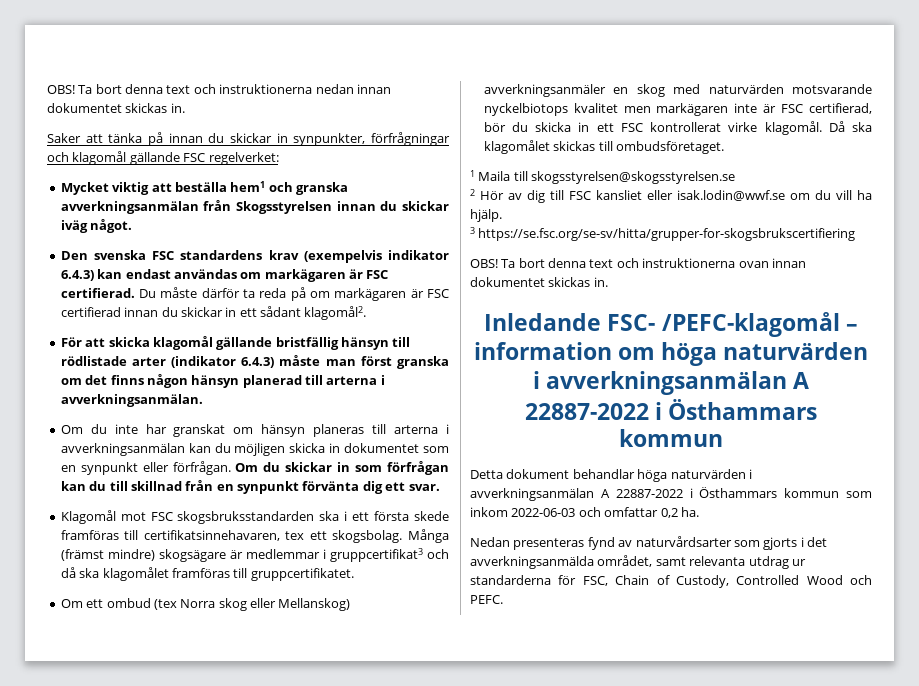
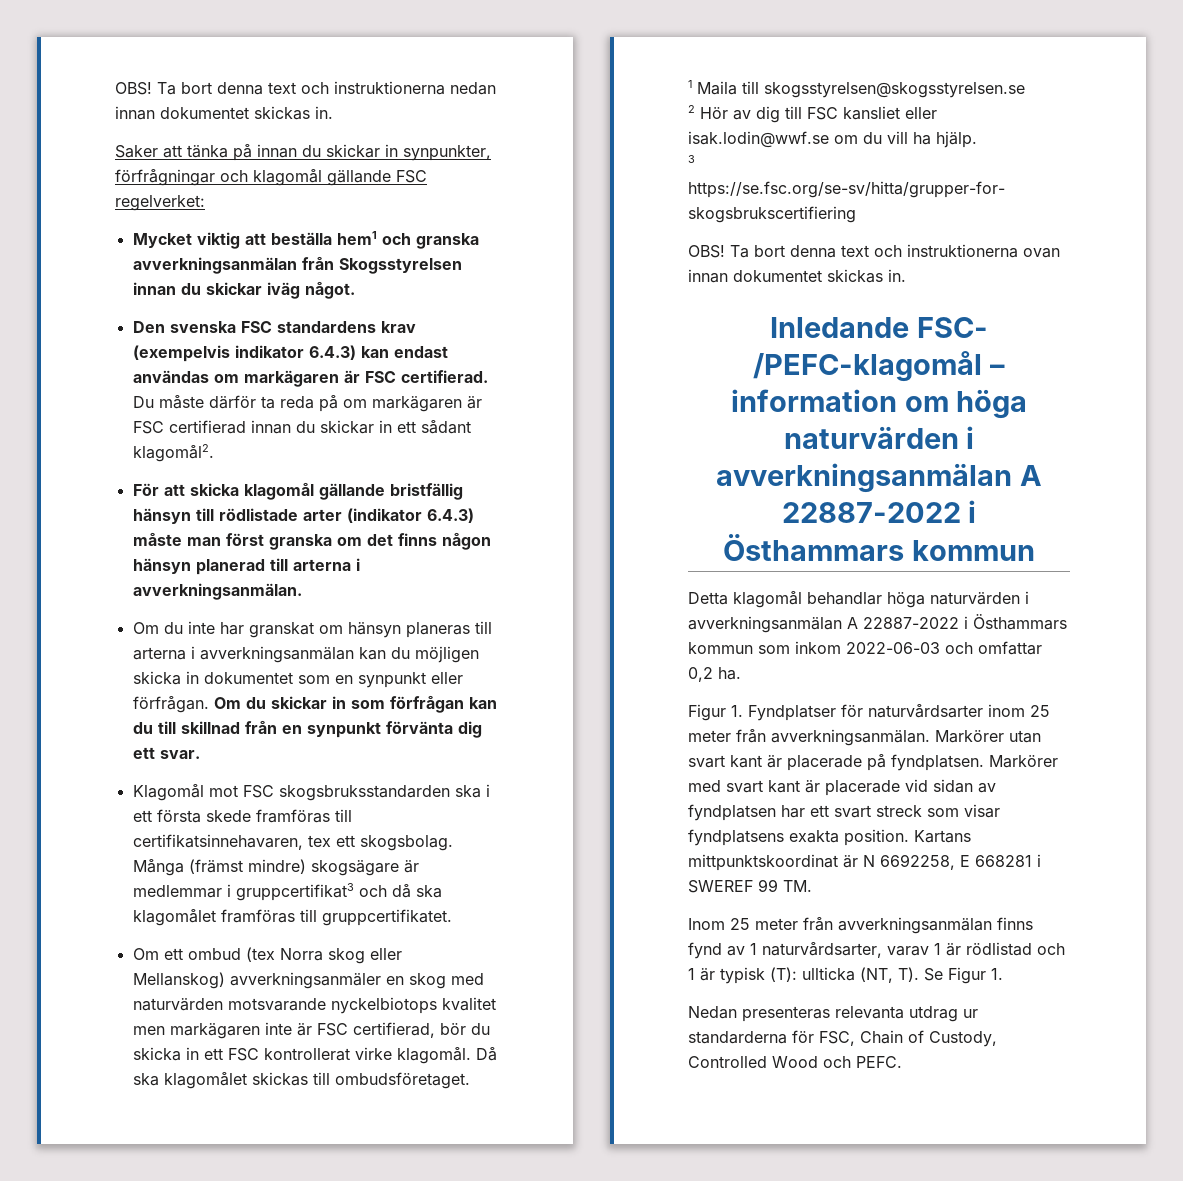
- Detta dokument behandlar höga naturvärden i avverkningsanmälan A 22887-2022 i Östhammars kommun som inkom 2022-06-03 och omfattar 0,2 ha.
+ Detta klagomål behandlar höga naturvärden i avverkningsanmälan A 22887-2022 i Östhammars kommun som inkom 2022-06-03 och omfattar 0,2 ha.
- Nedan presenteras fynd av naturvårdsarter som gjorts i det avverkningsanmälda området, samt relevanta utdrag ur standarderna för FSC, Chain of Custody, Controlled Wood och PEFC.
+ Figur 1. Fyndplatser för naturvårdsarter inom 25 meter från avverkningsanmälan. Markörer utan svart kant är placerade på fyndplatsen. Markörer med svart kant är placerade vid sidan av fyndplatsen har ett svart streck som visar fyndplatsens exakta position. Kartans mittpunktskoordinat är N 6692258, E 668281 i SWEREF 99 TM.
+ Inom 25 meter från avverkningsanmälan finns fynd av 1 naturvårdsarter, varav 1 är rödlistad och 1 är typisk (T): ullticka (NT, T). Se Figur 1.
+ Nedan presenteras relevanta utdrag ur standarderna för FSC, Chain of Custody, Controlled Wood och PEFC.

